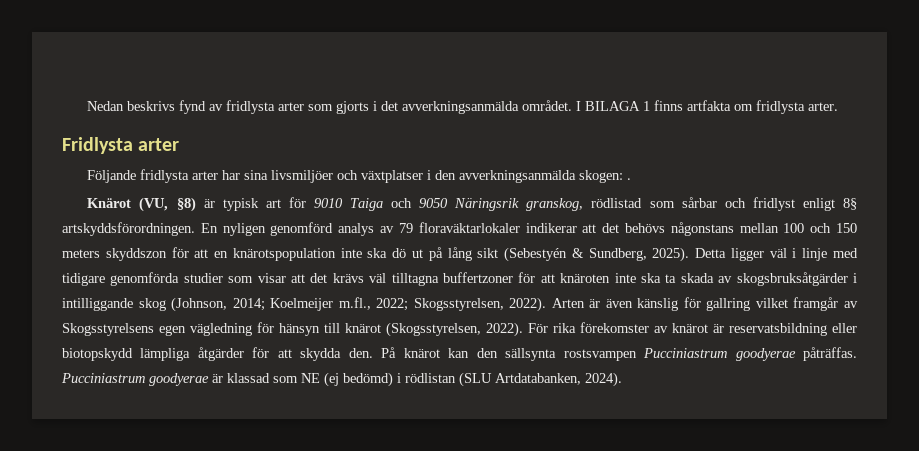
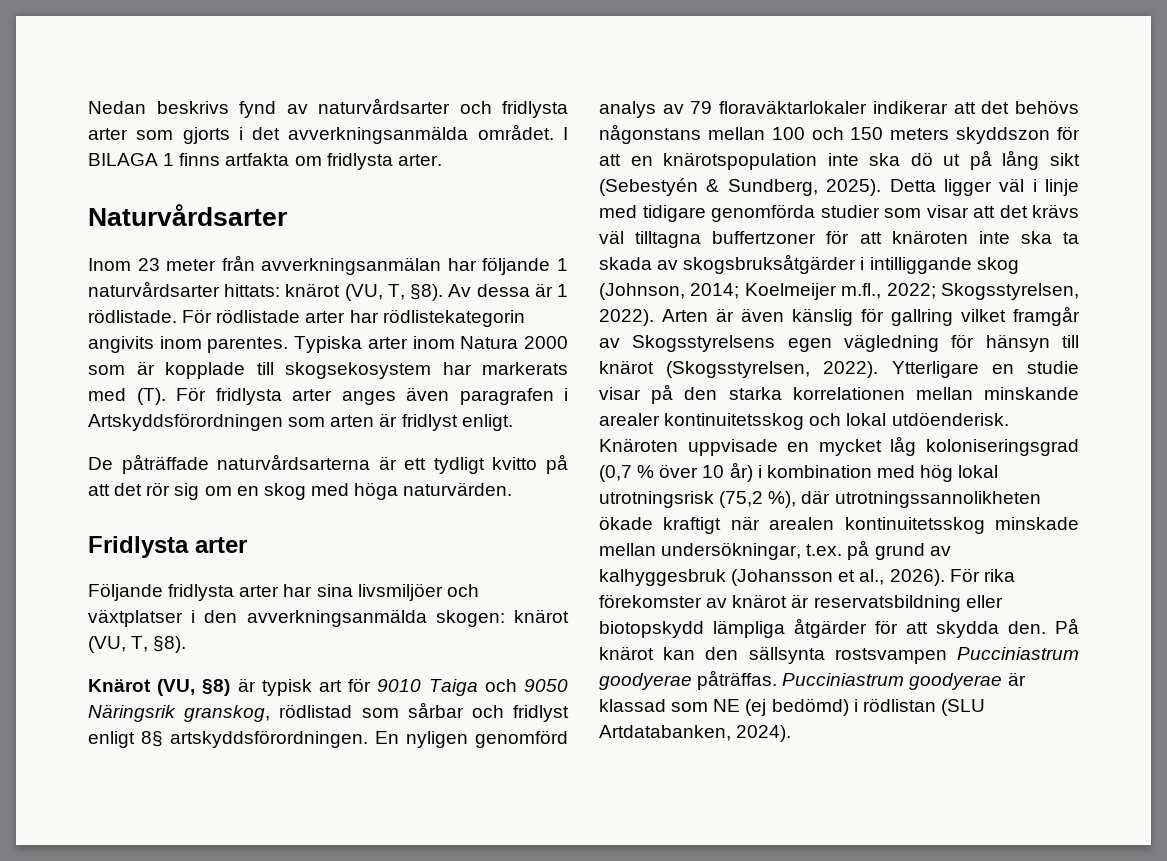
- Nedan beskrivs fynd av fridlysta arter som gjorts i det avverkningsanmälda området.
+ Nedan beskrivs fynd av naturvårdsarter och fridlysta arter som gjorts i det avverkningsanmälda området.
+ Naturvårdsarter
+ Inom 23 meter från avverkningsanmälan har följande 1 naturvårdsarter hittats: knärot (VU, T, §8). Av dessa är 1 rödlistade. För rödlistade arter har rödlistekategorin angivits inom parentes. Typiska arter inom Natura 2000 som är kopplade till skogsekosystem har markerats med (T). För fridlysta arter anges även paragrafen i Artskyddsförordningen som arten är fridlyst enligt.
+ De påträffade naturvårdsarterna är ett tydligt kvitto på att det rör sig om en skog med höga naturvärden.
- Följande fridlysta arter har sina livsmiljöer och växtplatser i den avverkningsanmälda skogen: .
+ Följande fridlysta arter har sina livsmiljöer och växtplatser i den avverkningsanmälda skogen: knärot (VU, T, §8).
+ Ytterligare en studie visar på den starka korrelationen mellan minskande arealer kontinuitetsskog och lokal utdöenderisk. Knäroten uppvisade en mycket låg koloniseringsgrad (0,7 % över 10 år) i kombination med hög lokal utrotningsrisk (75,2 %), där utrotningssannolikheten ökade kraftigt när arealen kontinuitetsskog minskade mellan undersökningar, t.ex. på grund av kalhyggesbruk (Johansson et al., 2026).

